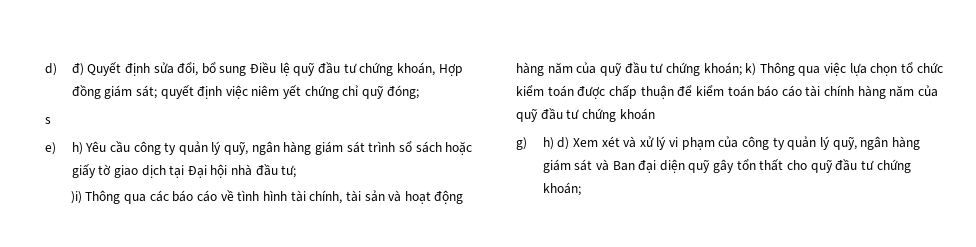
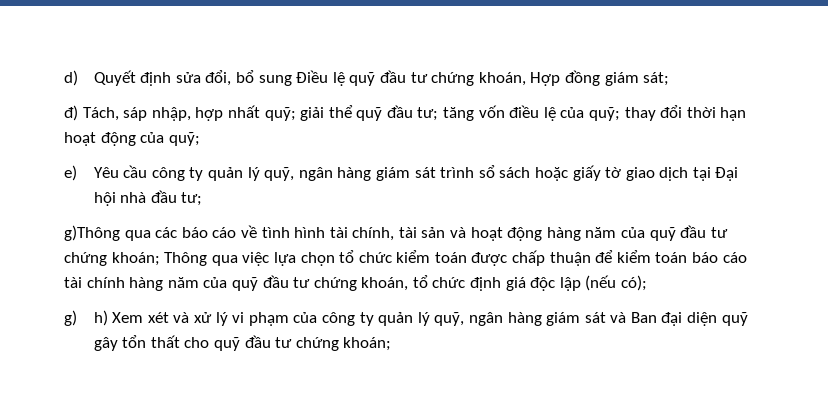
- d) đ) Quyết định sửa đổi, bổ sung Điều lệ quỹ đầu tư chứng khoán, Hợp đồng giám sát; quyết định việc niêm yết chứng chỉ quỹ đóng;
- s
+ d) Quyết định sửa đổi, bổ sung Điều lệ quỹ đầu tư chứng khoán, Hợp đồng giám sát;
+ đ) Tách, sáp nhập, hợp nhất quỹ; giải thể quỹ đầu tư; tăng vốn điều lệ của quỹ; thay đổi thời hạn hoạt động của quỹ;
- e) h) Yêu cầu công ty quản lý quỹ, ngân hàng giám sát trình sổ sách hoặc giấy tờ giao dịch tại Đại hội nhà đầu tư;
+ e) Yêu cầu công ty quản lý quỹ, ngân hàng giám sát trình sổ sách hoặc giấy tờ giao dịch tại Đại hội nhà đầu tư;
- )i) Thông qua các báo cáo về tình hình tài chính, tài sản và hoạt động hàng năm của quỹ đầu tư chứng khoán; k) Thông qua việc lựa chọn tổ chức kiểm toán được chấp thuận để kiểm toán báo cáo tài chính hàng năm của quỹ đầu tư chứng khoán
+ g)Thông qua các báo cáo về tình hình tài chính, tài sản và hoạt động hàng năm của quỹ đầu tư chứng khoán; Thông qua việc lựa chọn tổ chức kiểm toán được chấp thuận để kiểm toán báo cáo tài chính hàng năm của quỹ đầu tư chứng khoán, tổ chức định giá độc lập (nếu có);
- g) h) d) Xem xét và xử lý vi phạm của công ty quản lý quỹ, ngân hàng giám sát và Ban đại diện quỹ gây tổn thất cho quỹ đầu tư chứng khoán;
+ g) h) Xem xét và xử lý vi phạm của công ty quản lý quỹ, ngân hàng giám sát và Ban đại diện quỹ gây tổn thất cho quỹ đầu tư chứng khoán;

